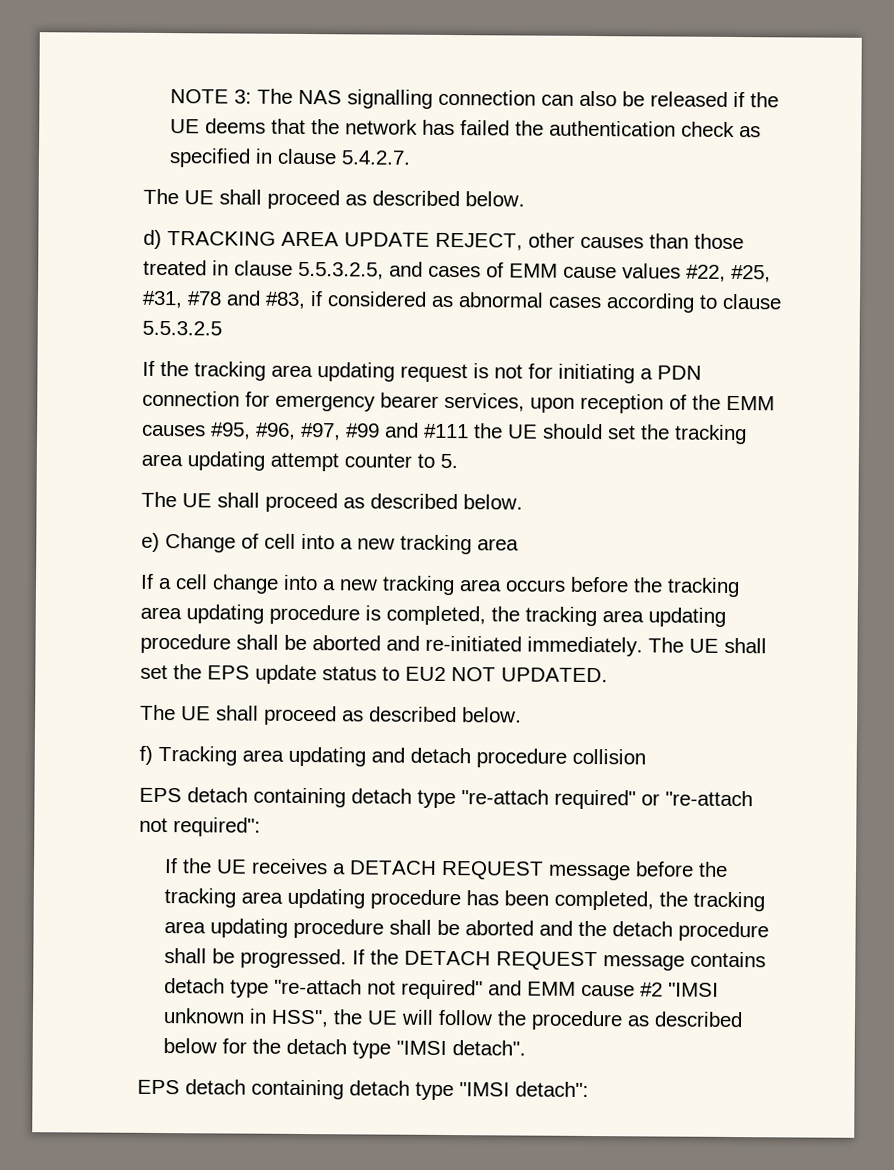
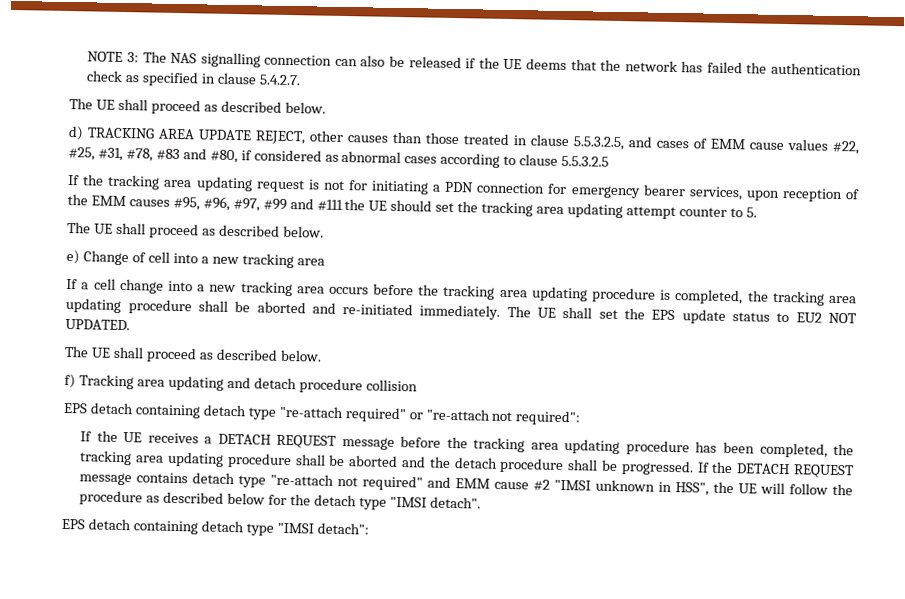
- d) TRACKING AREA UPDATE REJECT, other causes than those treated in clause 5.5.3.2.5, and cases of EMM cause values #22, #25, #31, #78 and #83, if considered as abnormal cases according to clause 5.5.3.2.5
+ d) TRACKING AREA UPDATE REJECT, other causes than those treated in clause 5.5.3.2.5, and cases of EMM cause values #22, #25, #31, #78, #83 and #80, if considered as abnormal cases according to clause 5.5.3.2.5

